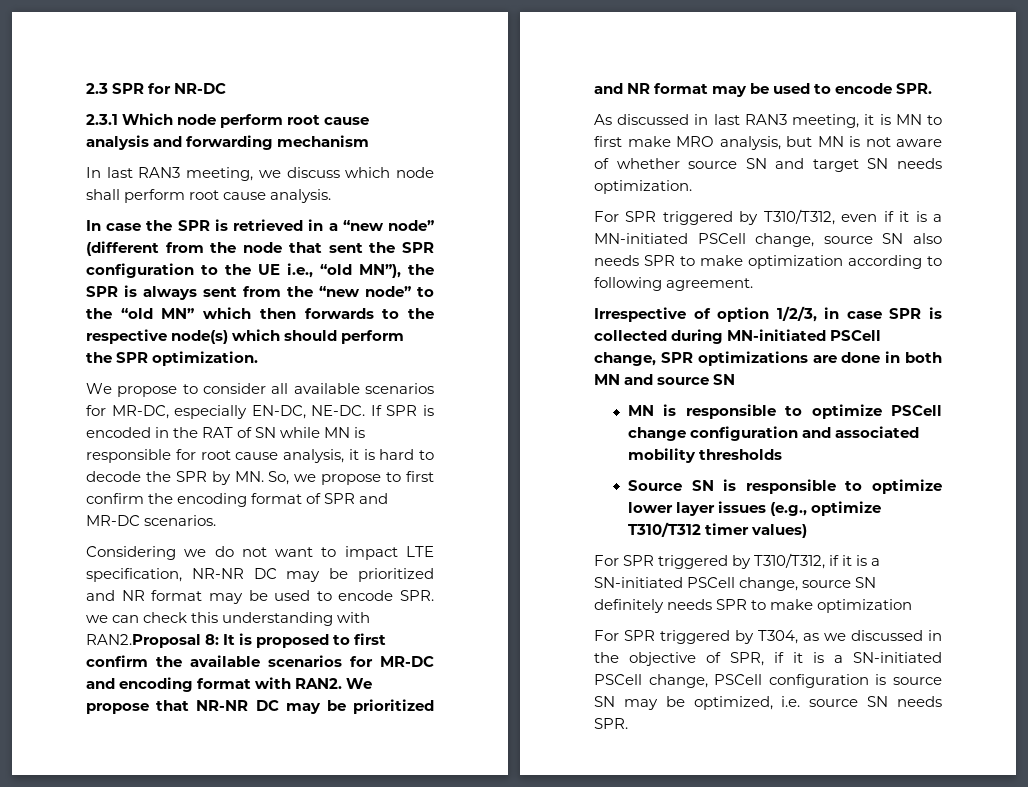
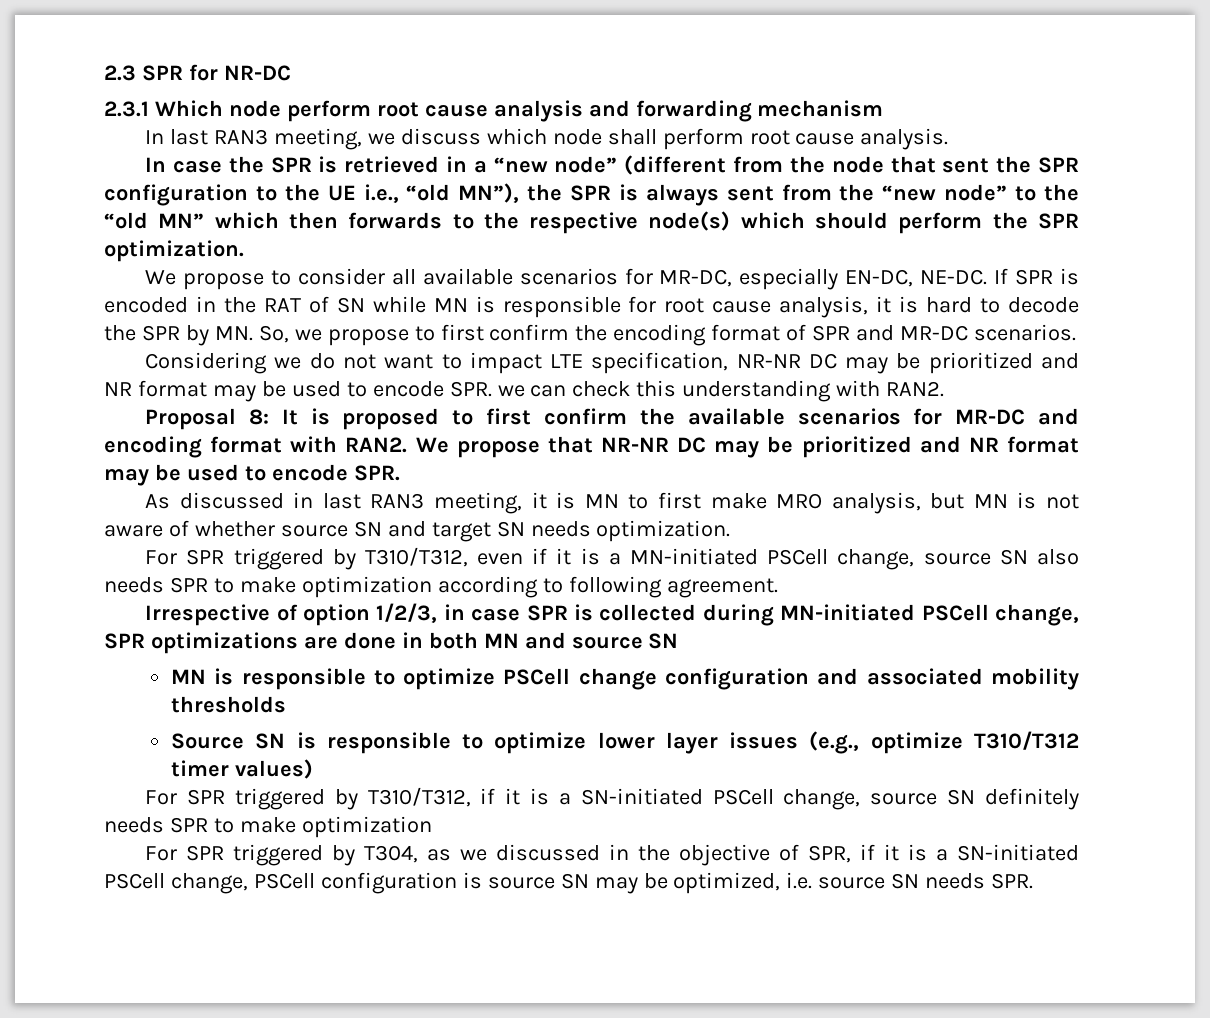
- Considering we do not want to impact LTE specification, NR-NR DC may be prioritized and NR format may be used to encode SPR. we can check this understanding with RAN2.Proposal 8: It is proposed to first confirm the available scenarios for MR-DC and encoding format with RAN2.
+ Considering we do not want to impact LTE specification, NR-NR DC may be prioritized and NR format may be used to encode SPR. we can check this understanding with RAN2.
+ Proposal 8: It is proposed to first confirm the available scenarios for MR-DC and encoding format with RAN2.

